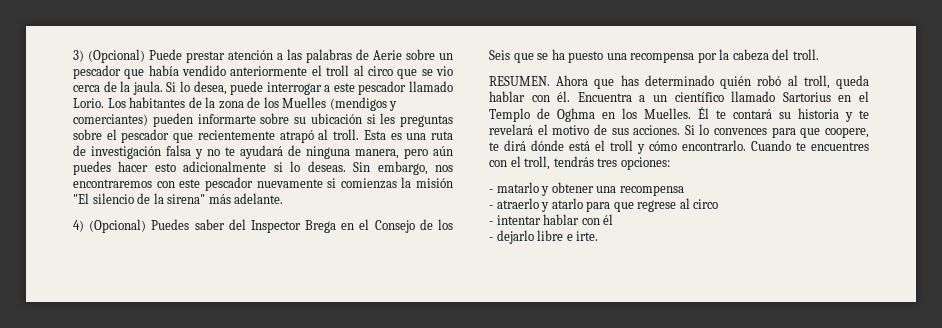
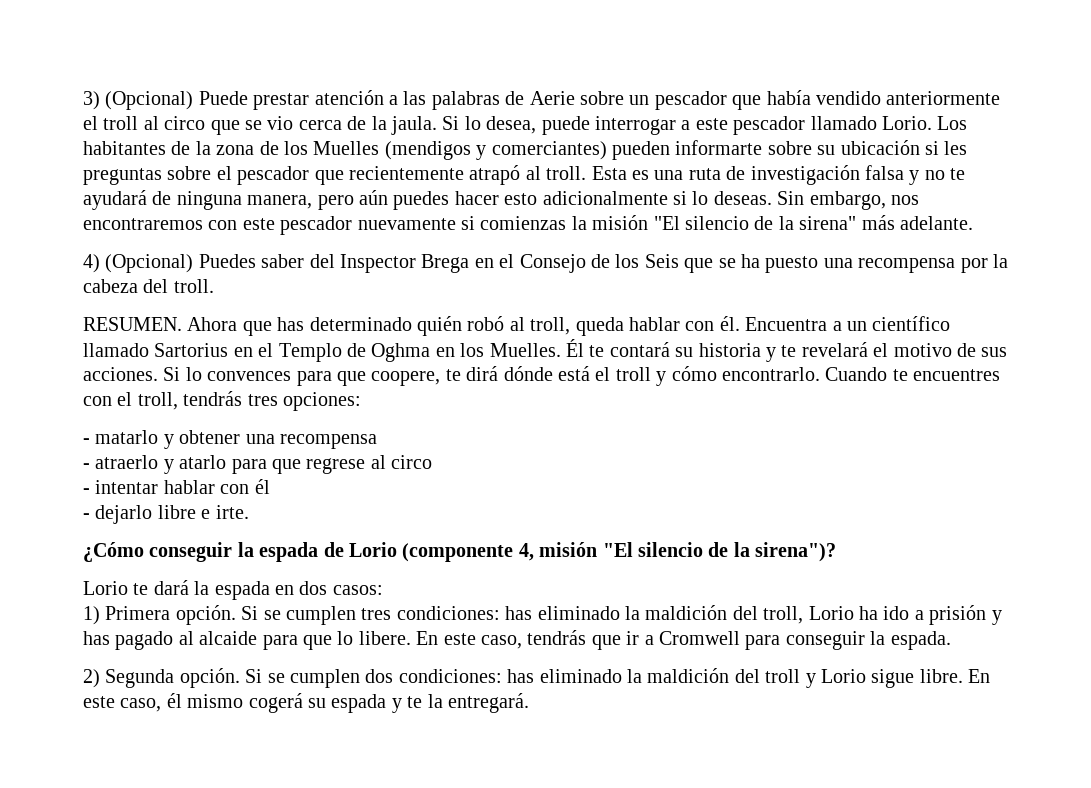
+ ¿Cómo conseguir la espada de Lorio (componente 4, misión "El silencio de la sirena")?
+ Lorio te dará la espada en dos casos:
+ 1) Primera opción. Si se cumplen tres condiciones: has eliminado la maldición del troll, Lorio ha ido a prisión y has pagado al alcaide para que lo libere. En este caso, tendrás que ir a Cromwell para conseguir la espada.
+ 2) Segunda opción. Si se cumplen dos condiciones: has eliminado la maldición del troll y Lorio sigue libre. En este caso, él mismo cogerá su espada y te la entregará.

